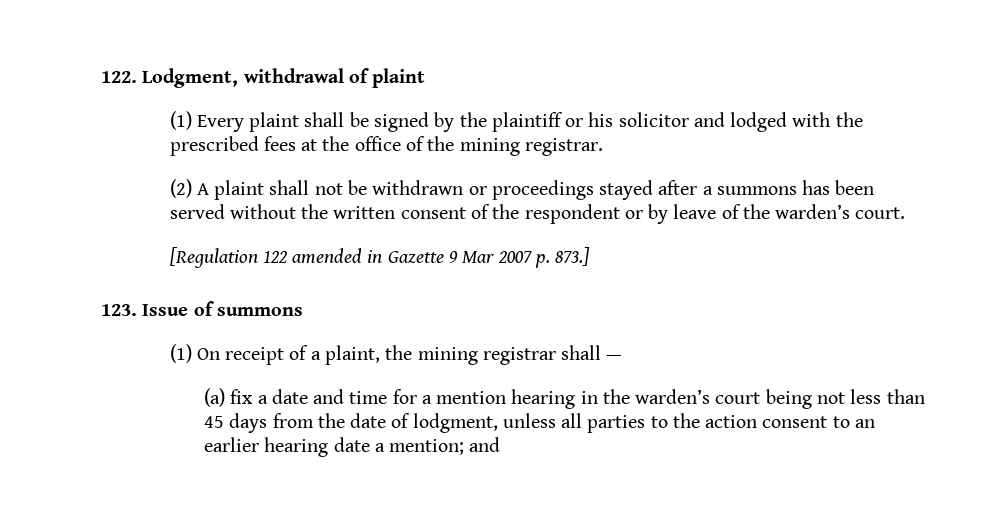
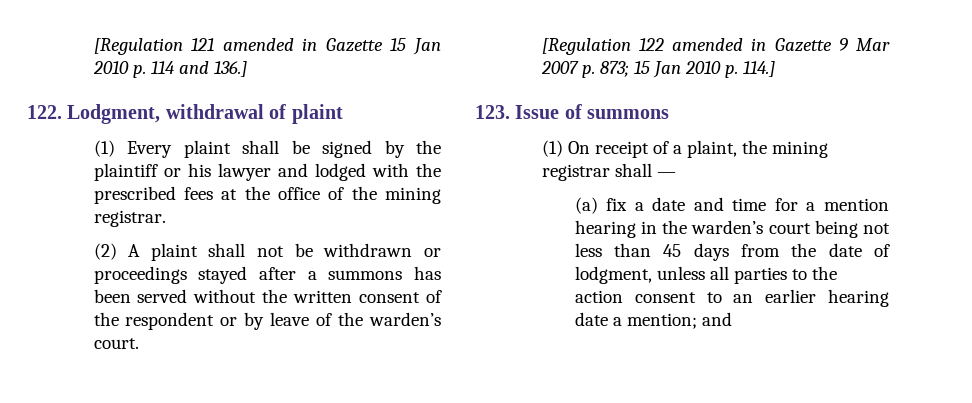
+ [Regulation 121 amended in Gazette 15 Jan 2010 p. 114 and 136.]
- (1) Every plaint shall be signed by the plaintiff or his solicitor and lodged with the prescribed fees at the office of the mining registrar.
+ (1) Every plaint shall be signed by the plaintiff or his lawyer and lodged with the prescribed fees at the office of the mining registrar.
- [Regulation 122 amended in Gazette 9 Mar 2007 p. 873.]
+ [Regulation 122 amended in Gazette 9 Mar 2007 p. 873; 15 Jan 2010 p. 114.]

